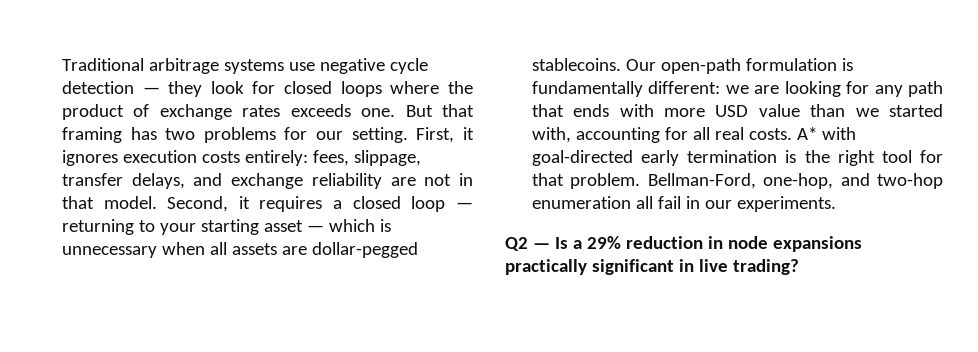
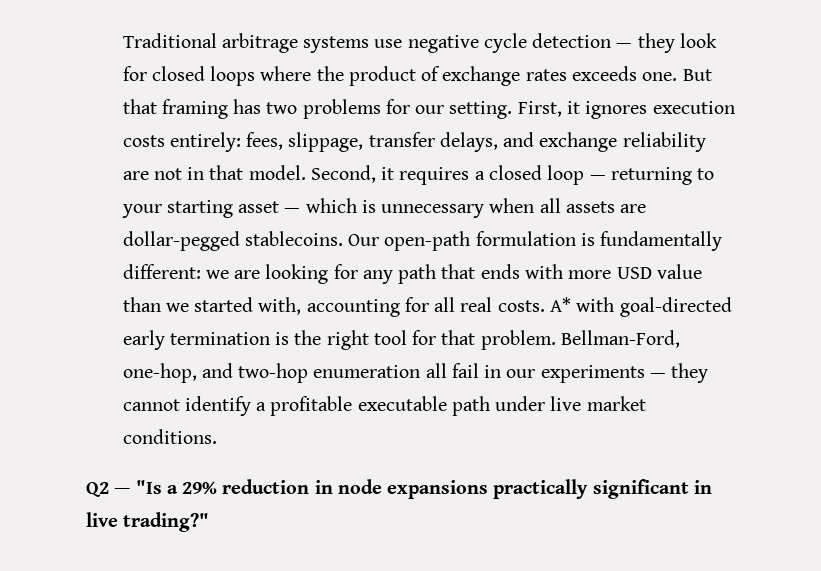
- Bellman-Ford, one-hop, and two-hop enumeration all fail in our experiments.
+ Bellman-Ford, one-hop, and two-hop enumeration all fail in our experiments — they cannot identify a profitable executable path under live market conditions.
- Q2 — Is a 29% reduction in node expansions practically significant in live trading?
+ Q2 — "Is a 29% reduction in node expansions practically significant in live trading?"

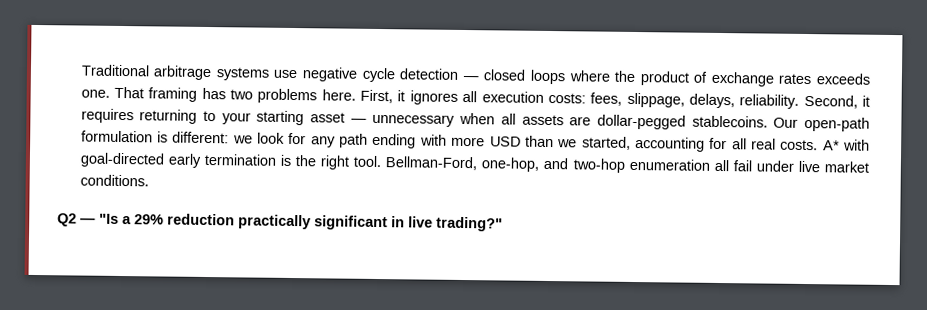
- Traditional arbitrage systems use negative cycle detection — they look for closed loops where the product of exchange rates exceeds one.
+ Traditional arbitrage systems use negative cycle detection — closed loops where the product of exchange rates exceeds one.
- But that framing has two problems for our setting. First, it ignores execution costs entirely: fees, slippage, transfer delays, and exchange reliability are not in that model. Second, it requires a closed loop — returning to your starting asset — which is unnecessary when all assets are dollar-pegged stablecoins.
+ That framing has two problems here. First, it ignores all execution costs: fees, slippage, delays, reliability. Second, it requires returning to your starting asset — unnecessary when all assets are dollar-pegged stablecoins.
- Our open-path formulation is fundamentally different: we are looking for any path that ends with more USD value than we started with, accounting for all real costs.
+ Our open-path formulation is different: we look for any path ending with more USD than we started, accounting for all real costs.
- A* with goal-directed early termination is the right tool for that problem.
+ A* with goal-directed early termination is the right tool.
- Bellman-Ford, one-hop, and two-hop enumeration all fail in our experiments — they cannot identify a profitable executable path under live market conditions.
+ Bellman-Ford, one-hop, and two-hop enumeration all fail under live market conditions.
- Q2 — "Is a 29% reduction in node expansions practically significant in live trading?"
+ Q2 — "Is a 29% reduction practically significant in live trading?"

